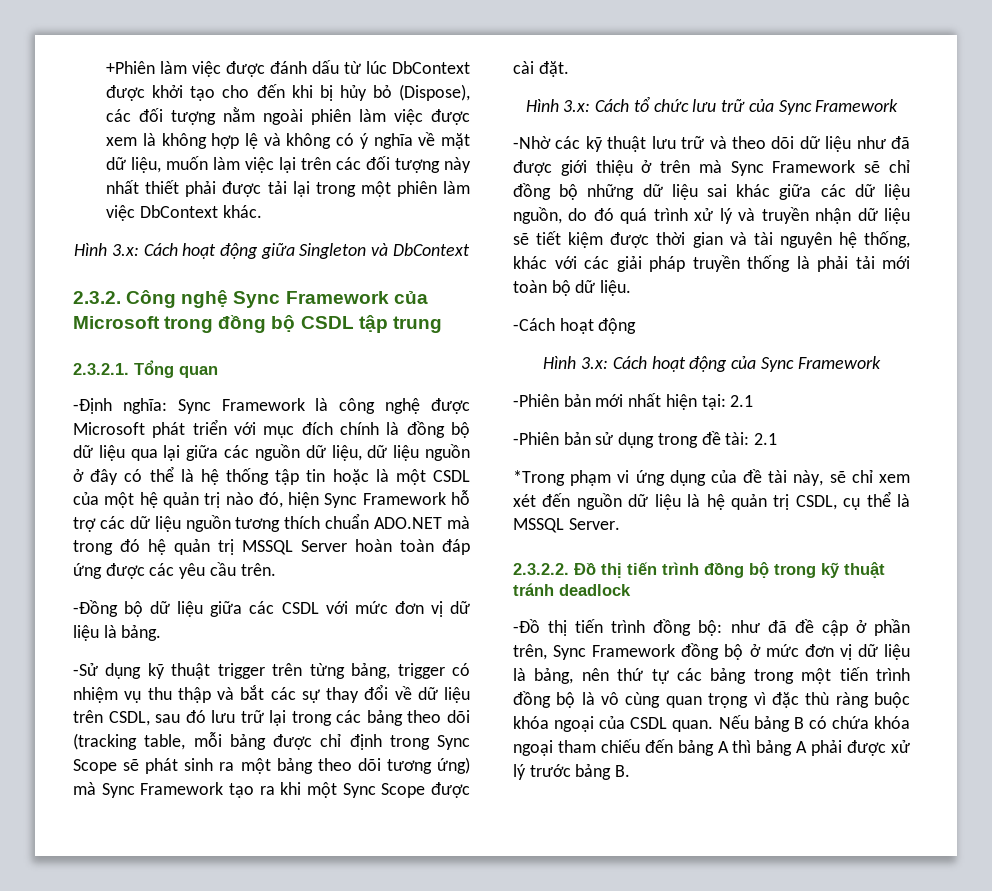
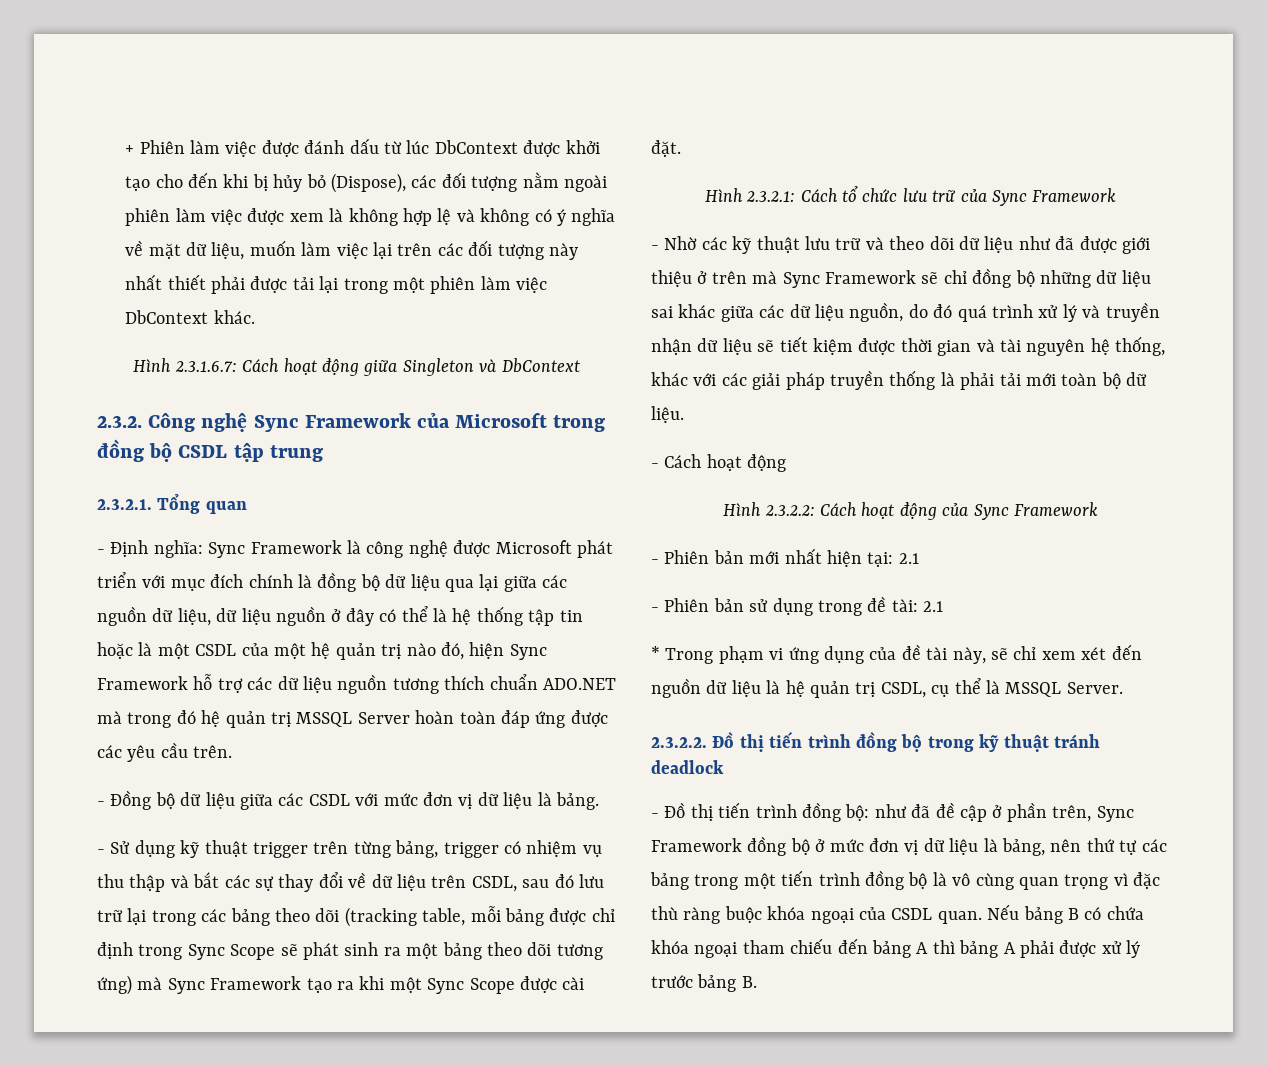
- +Phiên làm việc được đánh dấu từ lúc DbContext được khởi tạo cho đến khi bị hủy bỏ (Dispose), các đối tượng nằm ngoài phiên làm việc được xem là không hợp lệ và không có ý nghĩa về mặt dữ liệu, muốn làm việc lại trên các đối tượng này nhất thiết phải được tải lại trong một phiên làm việc DbContext khác.
+ + Phiên làm việc được đánh dấu từ lúc DbContext được khởi tạo cho đến khi bị hủy bỏ (Dispose), các đối tượng nằm ngoài phiên làm việc được xem là không hợp lệ và không có ý nghĩa về mặt dữ liệu, muốn làm việc lại trên các đối tượng này nhất thiết phải được tải lại trong một phiên làm việc DbContext khác.
- Hình 3.x: Cách hoạt động giữa Singleton và DbContext
+ Hình 2.3.1.6.7: Cách hoạt động giữa Singleton và DbContext
- -Định nghĩa:
+ - Định nghĩa:
- -Đồng bộ dữ liệu giữa các CSDL với mức đơn vị dữ liệu là bảng.
+ - Đồng bộ dữ liệu giữa các CSDL với mức đơn vị dữ liệu là bảng.
- -Sử dụng kỹ thuật trigger trên từng bảng, trigger có nhiệm vụ thu thập và bắt các sự thay đổi về dữ liệu trên CSDL, sau đó lưu trữ lại trong các bảng theo dõi (tracking table, mỗi bảng được chỉ định trong Sync Scope sẽ phát sinh ra một bảng theo dõi tương ứng) mà Sync Framework tạo ra khi một Sync Scope được cài đặt.
+ - Sử dụng kỹ thuật trigger trên từng bảng, trigger có nhiệm vụ thu thập và bắt các sự thay đổi về dữ liệu trên CSDL, sau đó lưu trữ lại trong các bảng theo dõi (tracking table, mỗi bảng được chỉ định trong Sync Scope sẽ phát sinh ra một bảng theo dõi tương ứng) mà Sync Framework tạo ra khi một Sync Scope được cài đặt.
- Hình 3.x: Cách tổ chức lưu trữ của Sync Framework
+ Hình 2.3.2.1: Cách tổ chức lưu trữ của Sync Framework
- -Nhờ các kỹ thuật lưu trữ và theo dõi dữ liệu như đã được giới thiệu ở trên mà Sync Framework sẽ chỉ đồng bộ những dữ liệu sai khác giữa các dữ liệu nguồn, do đó quá trình xử lý và truyền nhận dữ liệu sẽ tiết kiệm được thời gian và tài nguyên hệ thống, khác với các giải pháp truyền thống là phải tải mới toàn bộ dữ liệu.
+ - Nhờ các kỹ thuật lưu trữ và theo dõi dữ liệu như đã được giới thiệu ở trên mà Sync Framework sẽ chỉ đồng bộ những dữ liệu sai khác giữa các dữ liệu nguồn, do đó quá trình xử lý và truyền nhận dữ liệu sẽ tiết kiệm được thời gian và tài nguyên hệ thống, khác với các giải pháp truyền thống là phải tải mới toàn bộ dữ liệu.
- -Cách hoạt động
+ - Cách hoạt động
- Hình 3.x: Cách hoạt động của Sync Framework
+ Hình 2.3.2.2: Cách hoạt động của Sync Framework
- -Phiên bản mới nhất hiện tại: 2.1
+ - Phiên bản mới nhất hiện tại: 2.1
- -Phiên bản sử dụng trong đề tài: 2.1
+ - Phiên bản sử dụng trong đề tài: 2.1
- *Trong phạm vi ứng dụng của đề tài này, sẽ chỉ xem xét đến nguồn dữ liệu là hệ quản trị CSDL, cụ thể là MSSQL Server.
+ * Trong phạm vi ứng dụng của đề tài này, sẽ chỉ xem xét đến nguồn dữ liệu là hệ quản trị CSDL, cụ thể là MSSQL Server.
- -Đồ thị tiến trình đồng bộ: như đã đề cập ở phần trên, Sync Framework đồng bộ ở mức đơn vị dữ liệu là bảng, nên thứ tự các bảng trong một tiến trình đồng bộ là vô cùng quan trọng vì đặc thù ràng buộc khóa ngoại của CSDL quan.
+ - Đồ thị tiến trình đồng bộ: như đã đề cập ở phần trên, Sync Framework đồng bộ ở mức đơn vị dữ liệu là bảng, nên thứ tự các bảng trong một tiến trình đồng bộ là vô cùng quan trọng vì đặc thù ràng buộc khóa ngoại của CSDL quan.

